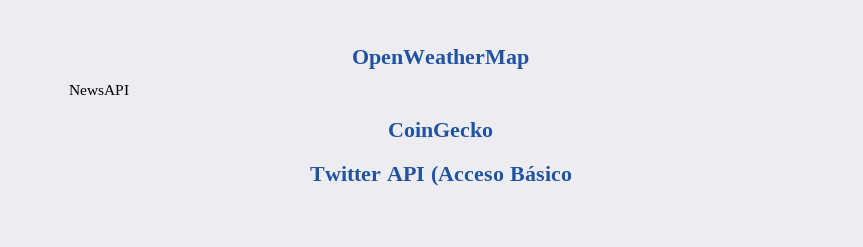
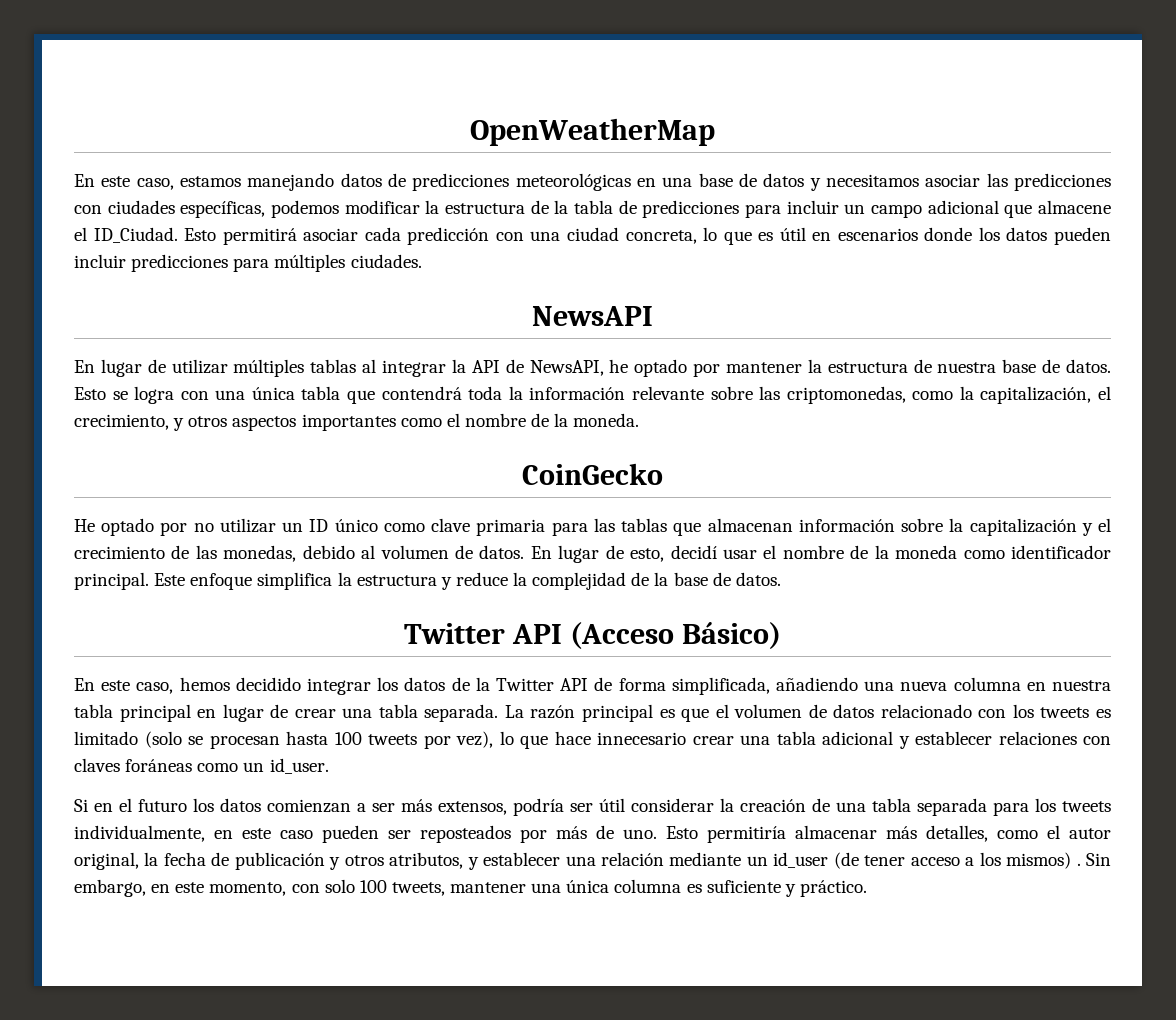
+ En este caso, estamos manejando datos de predicciones meteorológicas en una base de datos y necesitamos asociar las predicciones con ciudades específicas, podemos modificar la estructura de la tabla de predicciones para incluir un campo adicional que almacene el ID_Ciudad. Esto permitirá asociar cada predicción con una ciudad concreta, lo que es útil en escenarios donde los datos pueden incluir predicciones para múltiples ciudades.
  NewsAPI
+ En lugar de utilizar múltiples tablas al integrar la API de NewsAPI, he optado por mantener la estructura de nuestra base de datos. Esto se logra con una única tabla que contendrá toda la información relevante sobre las criptomonedas, como la capitalización, el crecimiento, y otros aspectos importantes como el nombre de la moneda.
  CoinGecko
- Twitter API (Acceso Básico
+ He optado por no utilizar un ID único como clave primaria para las tablas que almacenan información sobre la capitalización y el crecimiento de las monedas, debido al volumen de datos. En lugar de esto, decidí usar el nombre de la moneda como identificador principal. Este enfoque simplifica la estructura y reduce la complejidad de la base de datos.
+ Twitter API (Acceso Básico)
+ En este caso, hemos decidido integrar los datos de la Twitter API de forma simplificada, añadiendo una nueva columna en nuestra tabla principal en lugar de crear una tabla separada. La razón principal es que el volumen de datos relacionado con los tweets es limitado (solo se procesan hasta 100 tweets por vez), lo que hace innecesario crear una tabla adicional y establecer relaciones con claves foráneas como un id_user.
+ Si en el futuro los datos comienzan a ser más extensos, podría ser útil considerar la creación de una tabla separada para los tweets individualmente, en este caso pueden ser reposteados por más de uno. Esto permitiría almacenar más detalles, como el autor original, la fecha de publicación y otros atributos, y establecer una relación mediante un id_user (de tener acceso a los mismos) . Sin embargo, en este momento, con solo 100 tweets, mantener una única columna es suficiente y práctico.

